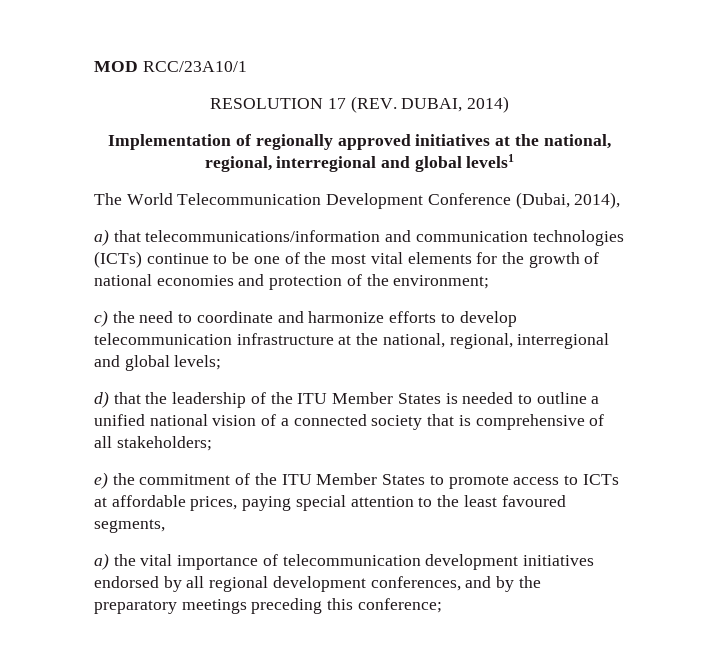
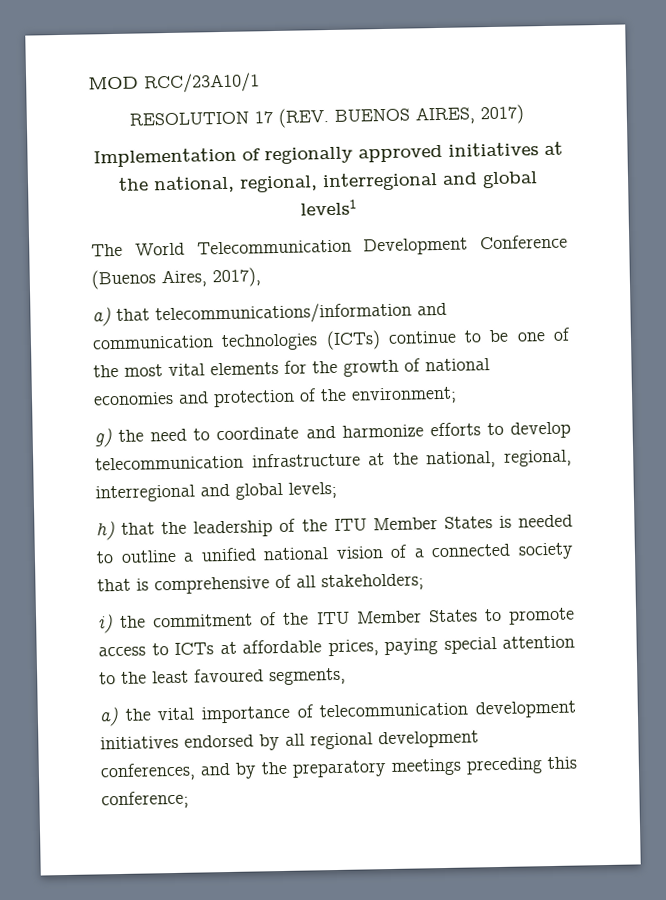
- RESOLUTION 17 (REV. DUBAI, 2014)
+ RESOLUTION 17 (REV. BUENOS AIRES, 2017)
- The World Telecommunication Development Conference (Dubai, 2014),
+ The World Telecommunication Development Conference (Buenos Aires, 2017),
- c) the need to coordinate and harmonize efforts to develop telecommunication infrastructure at the national, regional, interregional and global levels;
+ g) the need to coordinate and harmonize efforts to develop telecommunication infrastructure at the national, regional, interregional and global levels;
- d) that the leadership of the ITU Member States is needed to outline a unified national vision of a connected society that is comprehensive of all stakeholders;
+ h) that the leadership of the ITU Member States is needed to outline a unified national vision of a connected society that is comprehensive of all stakeholders;
- e) the commitment of the ITU Member States to promote access to ICTs at affordable prices, paying special attention to the least favoured segments,
+ i) the commitment of the ITU Member States to promote access to ICTs at affordable prices, paying special attention to the least favoured segments,

